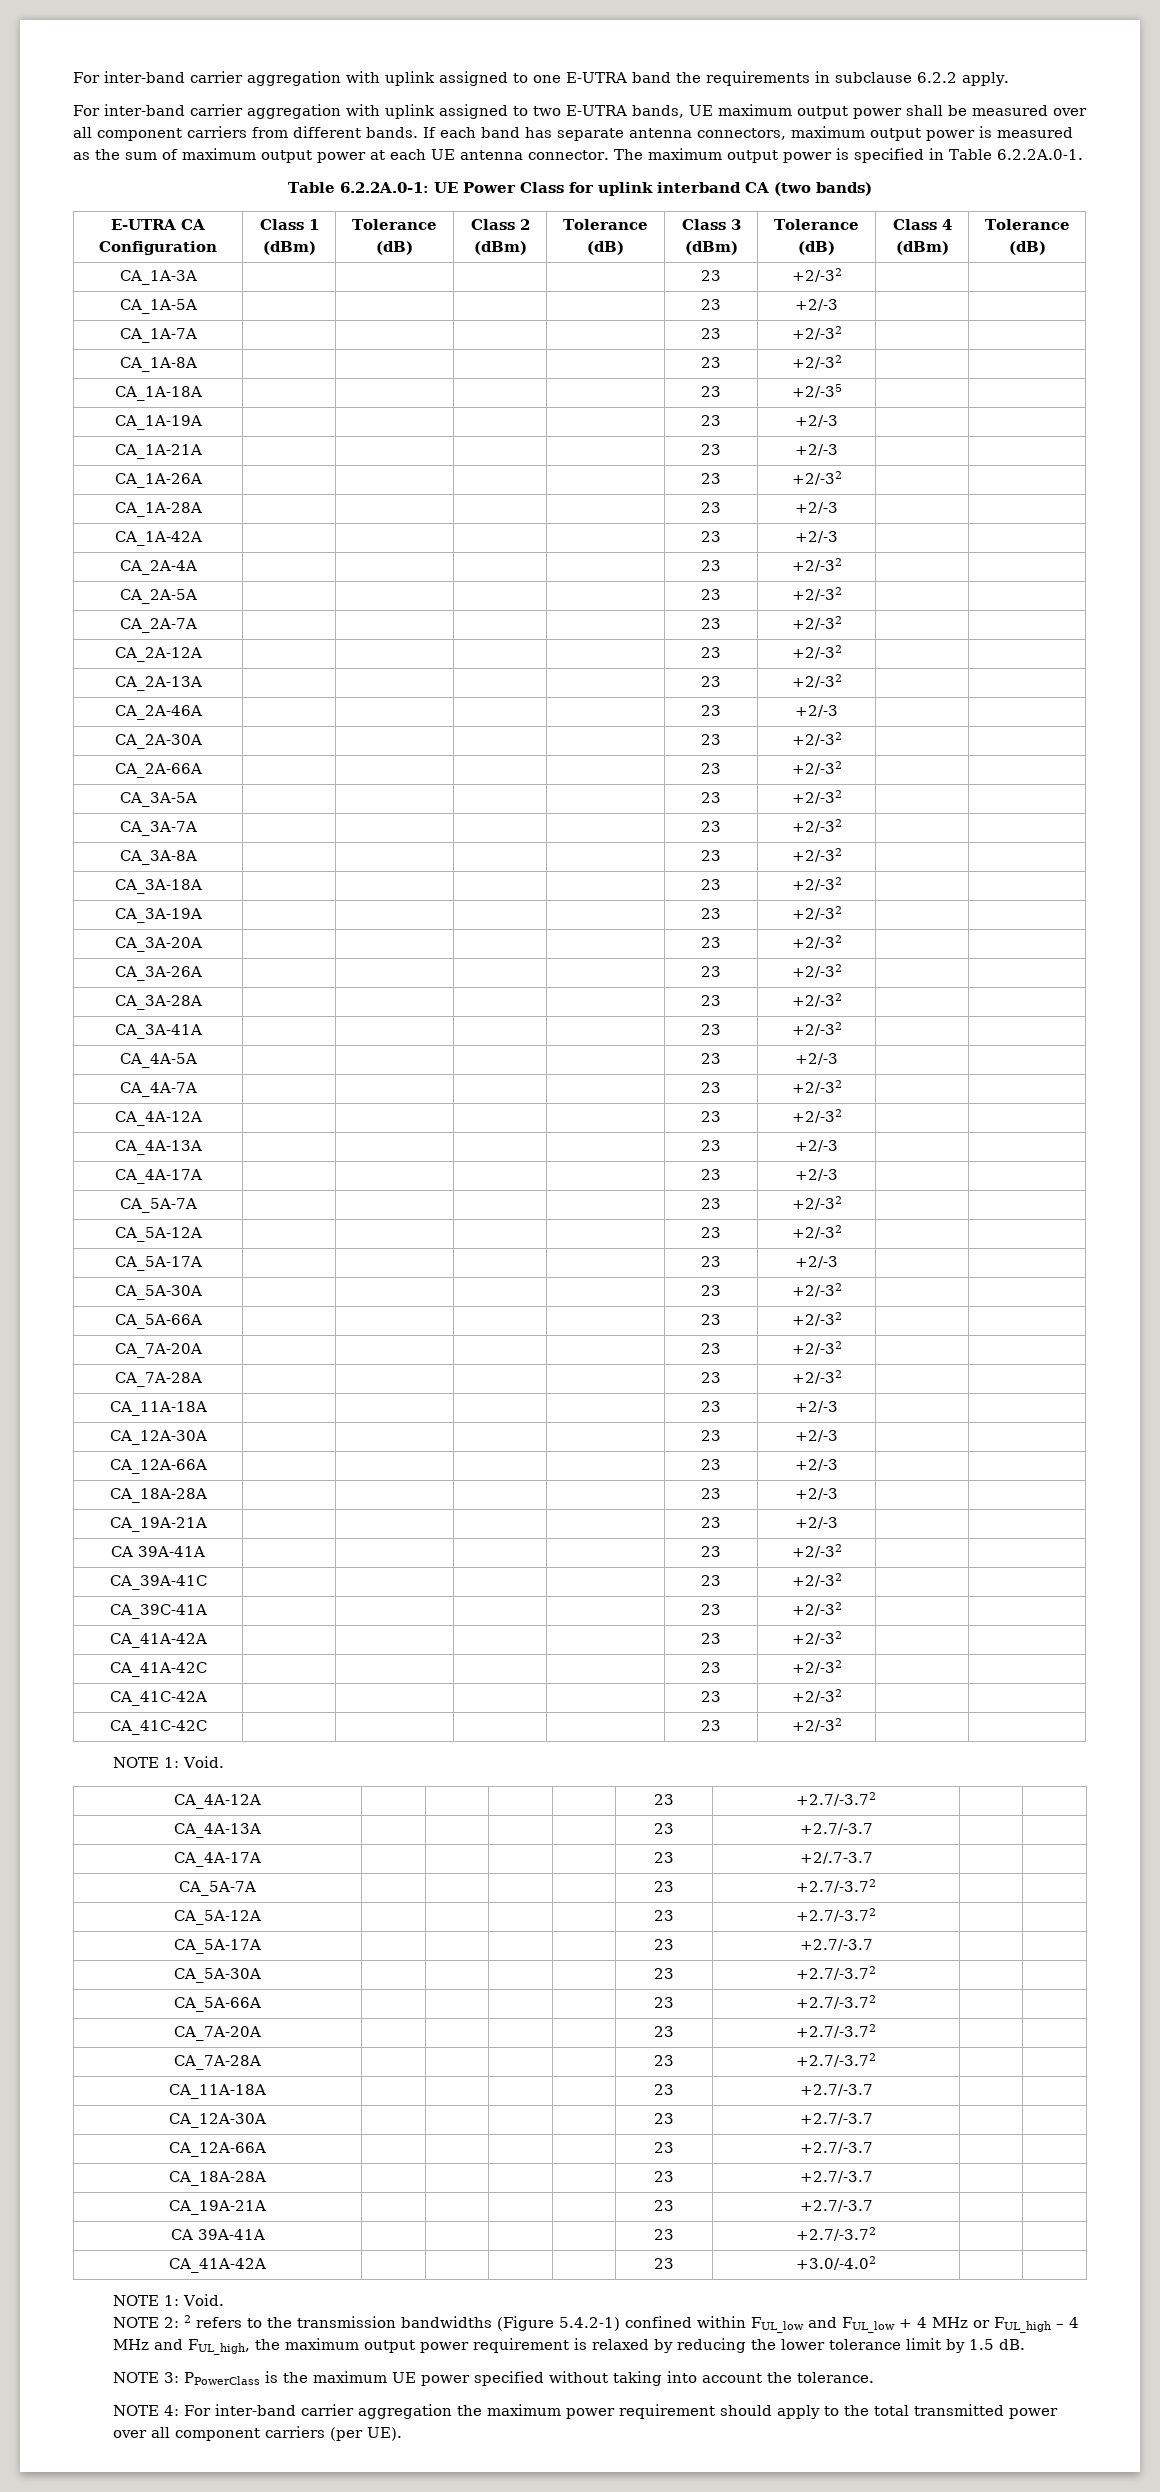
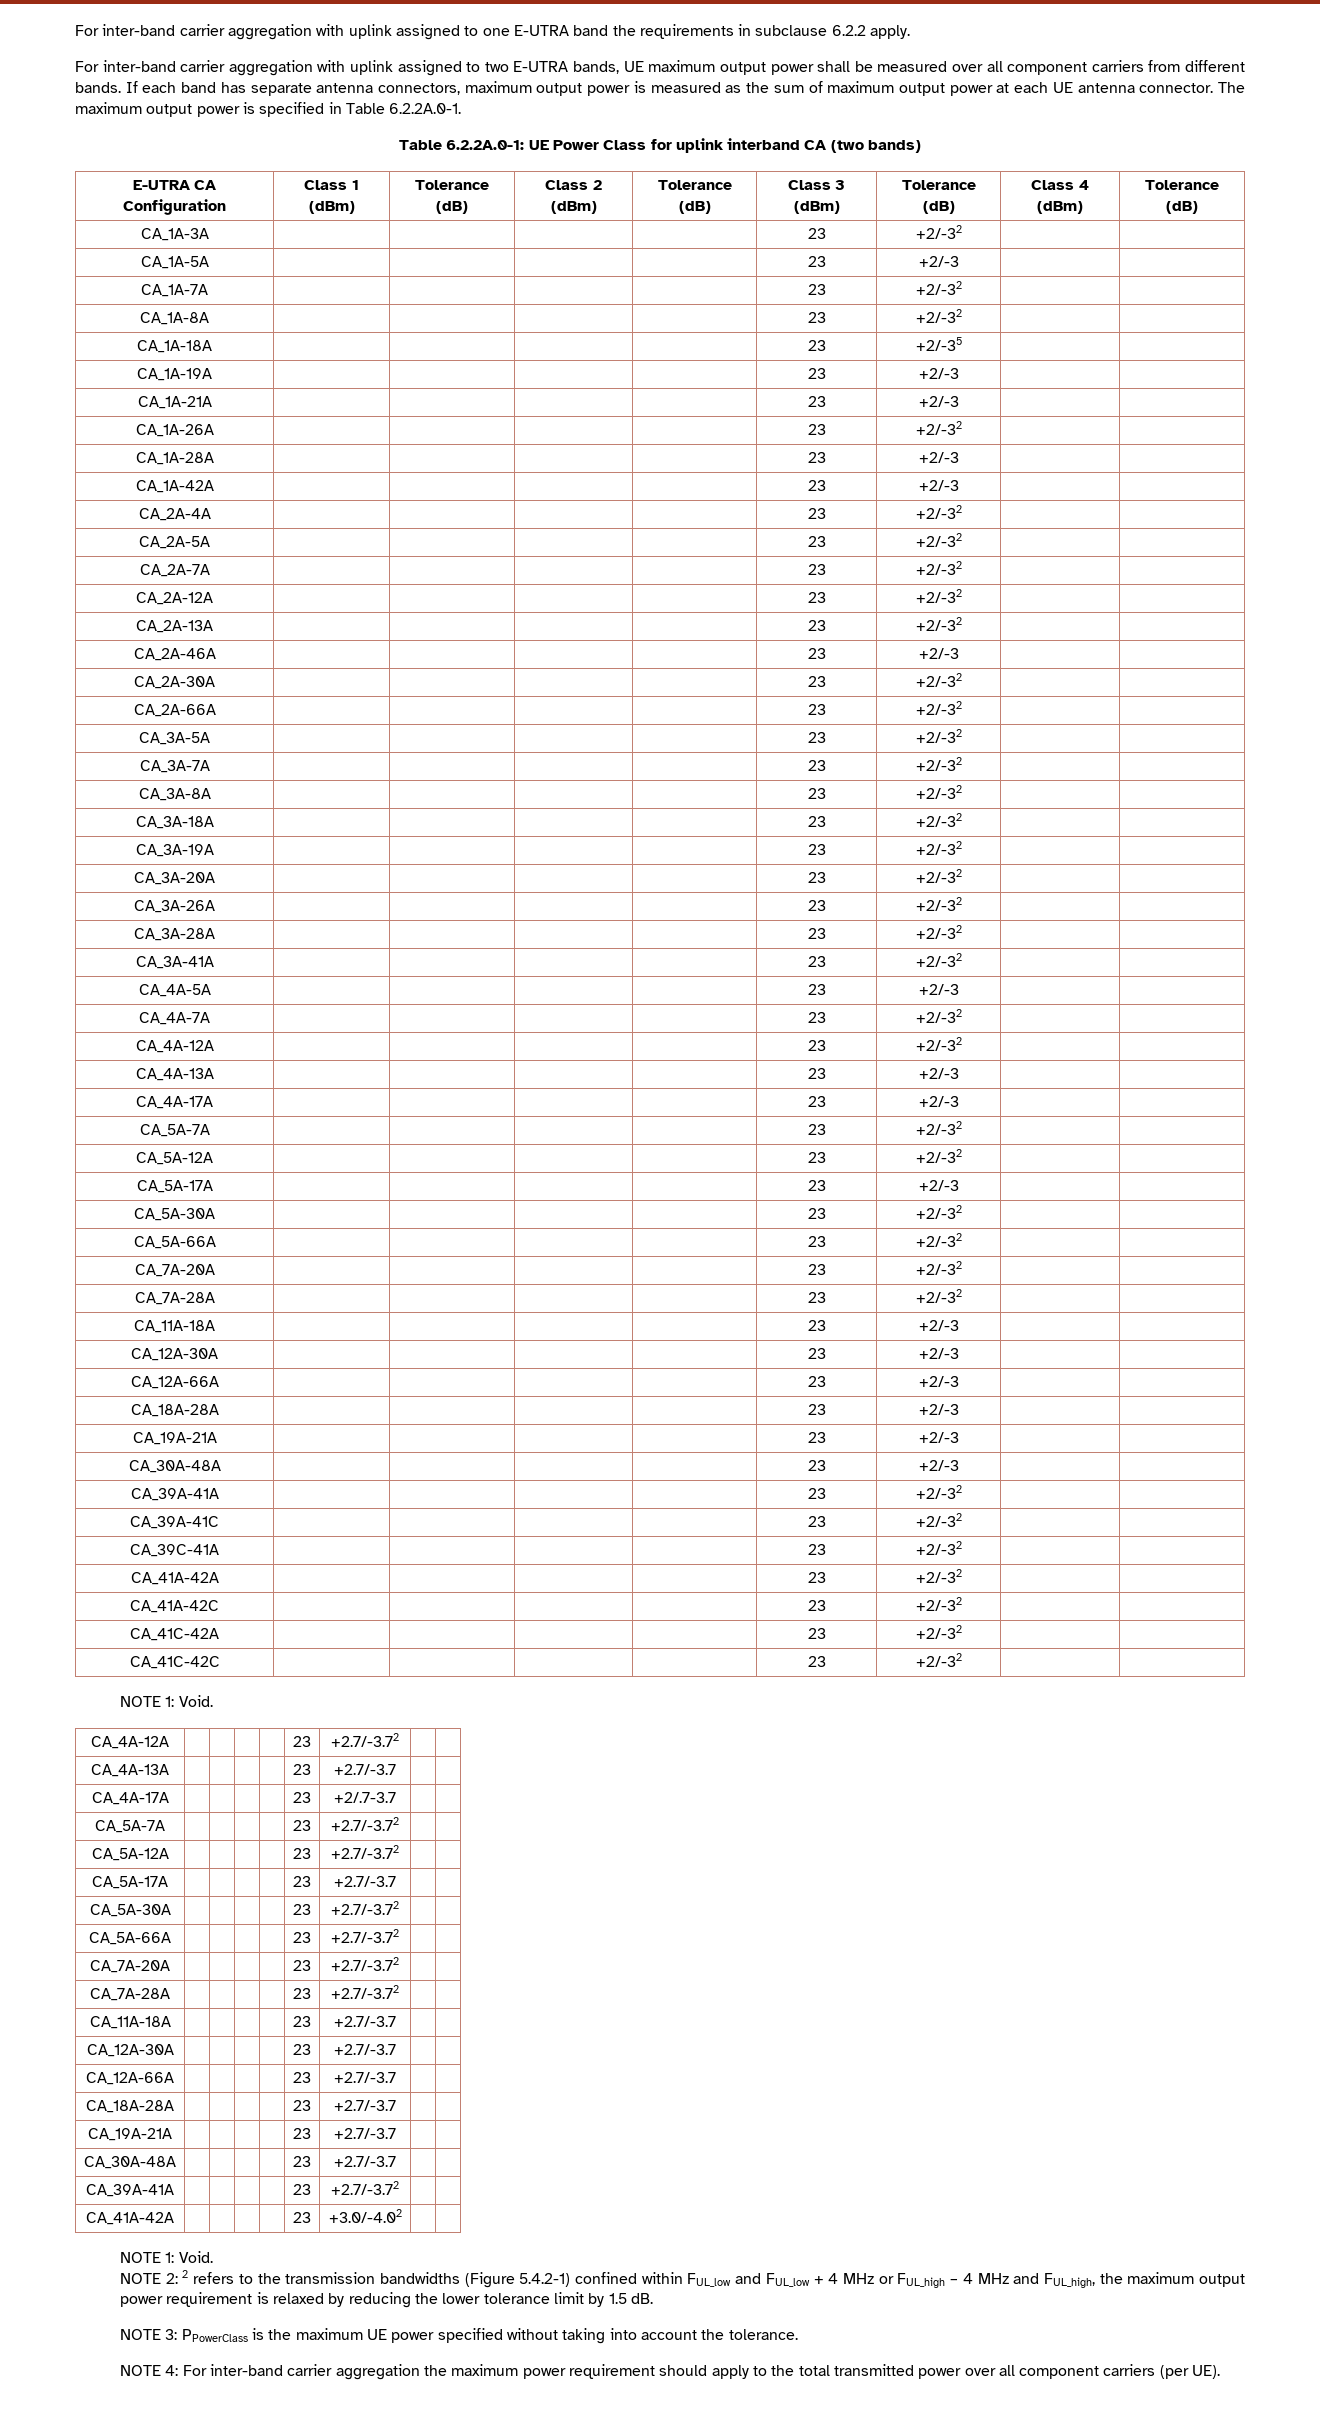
- CA 39A-41A | | | | | 23 | +2/-32 | |
+ CA_30A-48A | | | | | 23 | +2/-3 | |
+ CA_39A-41A | | | | | 23 | +2/-32 | |
- CA 39A-41A | | | | | 23 | +2.7/-3.72 | |
+ CA_30A-48A | | | | | 23 | +2.7/-3.7 | |
+ CA_39A-41A | | | | | 23 | +2.7/-3.72 | |

